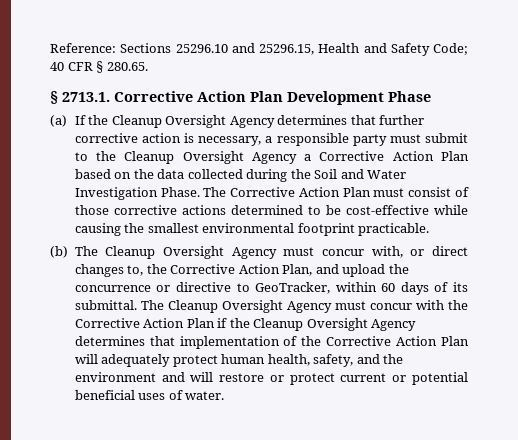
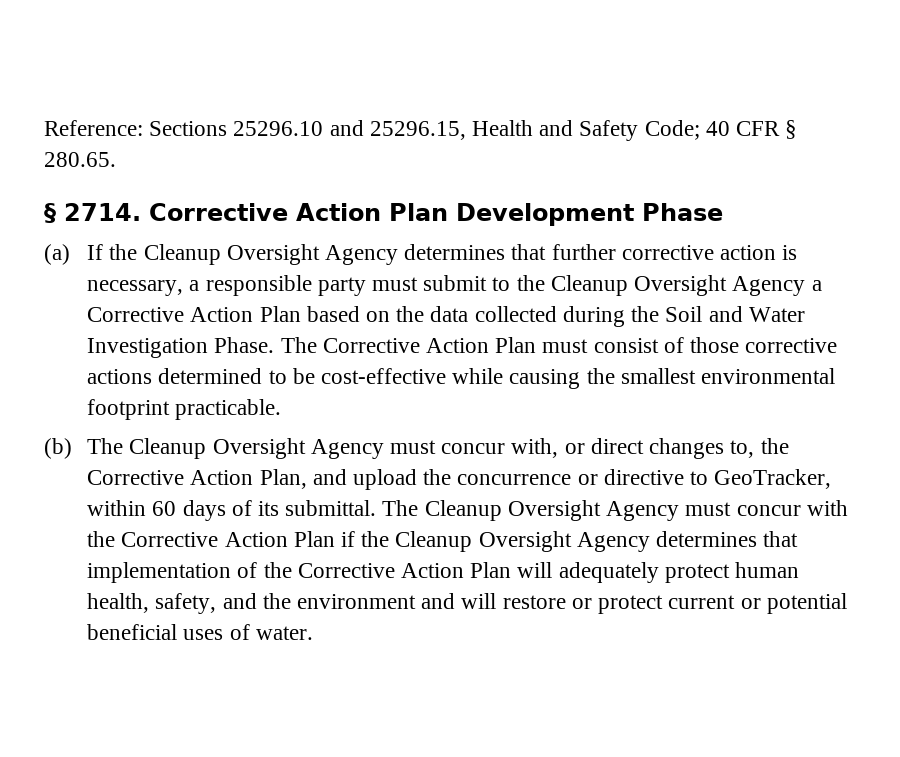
- § 2713.1. Corrective Action Plan Development Phase
+ § 2714. Corrective Action Plan Development Phase

